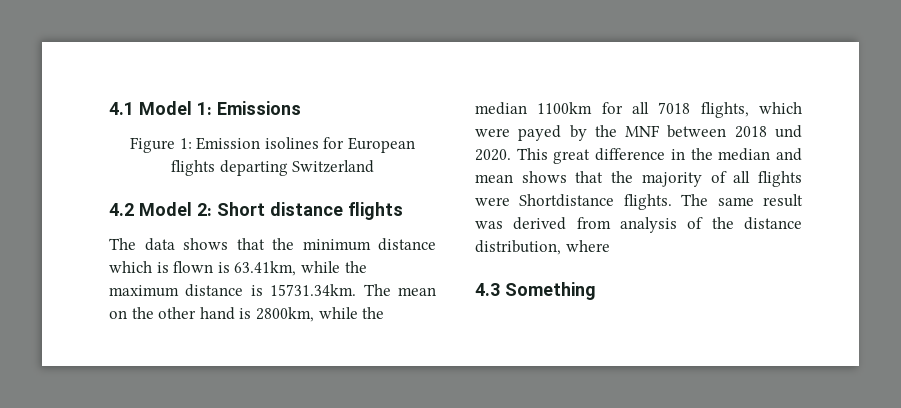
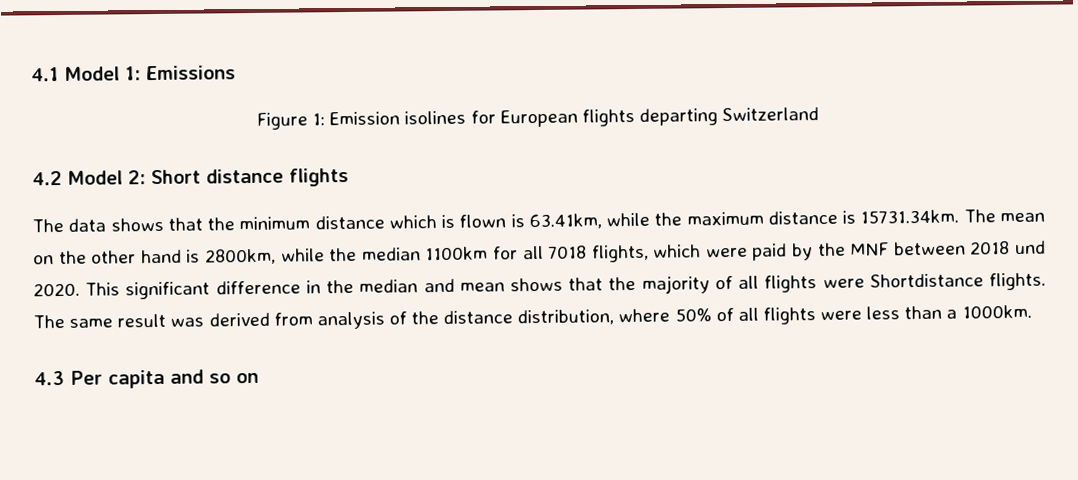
- The data shows that the minimum distance which is flown is 63.41km, while the maximum distance is 15731.34km. The mean on the other hand is 2800km, while the median 1100km for all 7018 flights, which were payed by the MNF between 2018 und 2020.
+ The data shows that the minimum distance which is flown is 63.41km, while the maximum distance is 15731.34km. The mean on the other hand is 2800km, while the median 1100km for all 7018 flights, which were paid by the MNF between 2018 und 2020.
- This great difference in the median and mean shows that the majority of all flights were Shortdistance flights.
+ This significant difference in the median and mean shows that the majority of all flights were Shortdistance flights.
- The same result was derived from analysis of the distance distribution, where
- 4.3 Something
+ The same result was derived from analysis of the distance distribution, where 50% of all flights were less than a 1000km.
+ 4.3 Per capita and so on

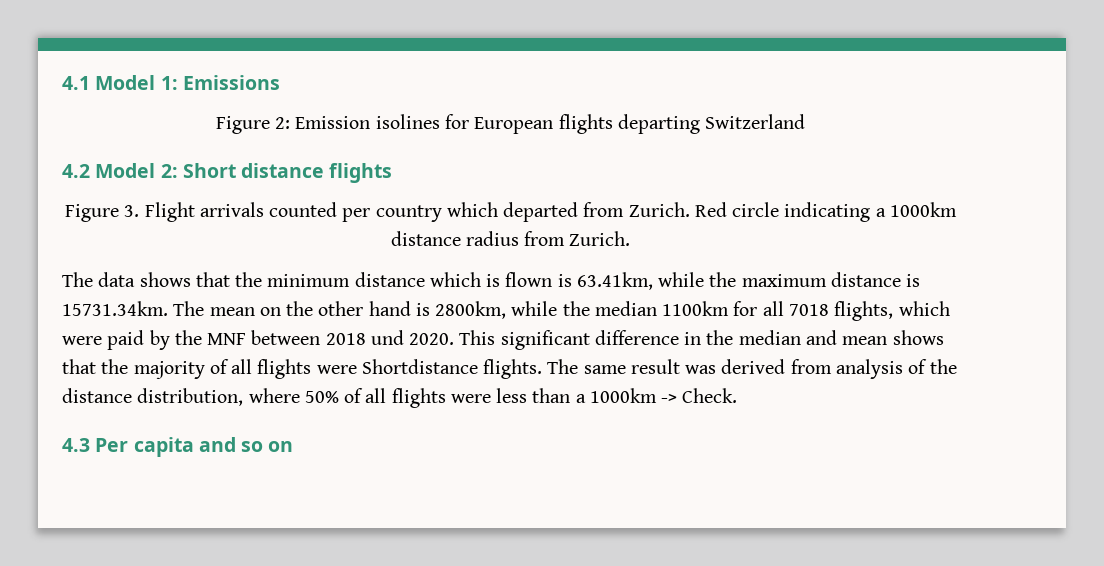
- Figure 1: Emission isolines for European flights departing Switzerland
+ Figure 2: Emission isolines for European flights departing Switzerland
+ Figure 3. Flight arrivals counted per country which departed from Zurich. Red circle indicating a 1000km distance radius from Zurich.
- The same result was derived from analysis of the distance distribution, where 50% of all flights were less than a 1000km.
+ The same result was derived from analysis of the distance distribution, where 50% of all flights were less than a 1000km -> Check.

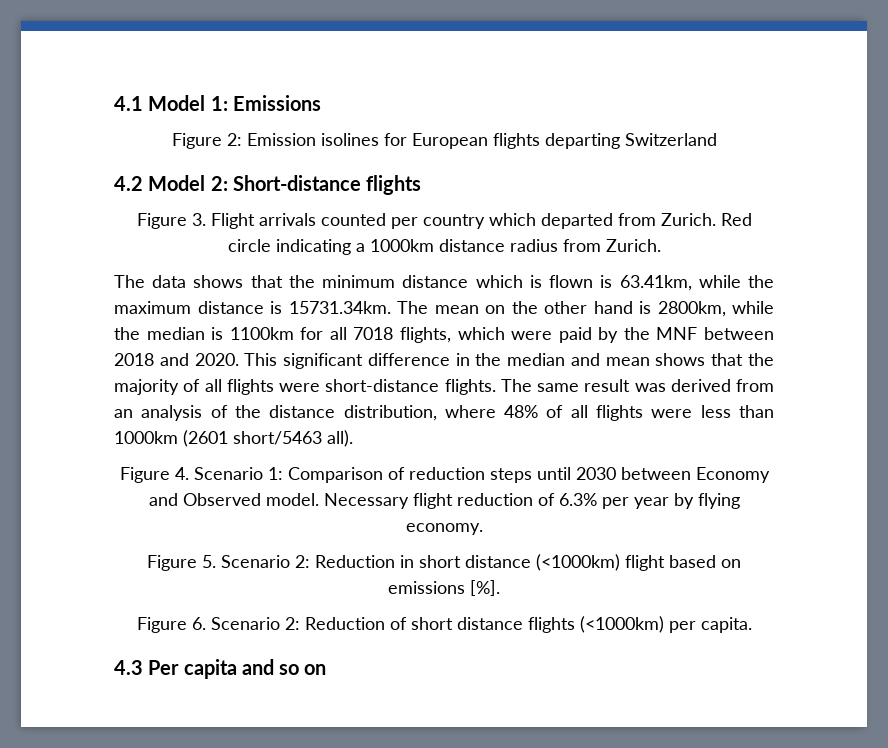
- 4.2 Model 2: Short distance flights
+ 4.2 Model 2: Short-distance flights
- The data shows that the minimum distance which is flown is 63.41km, while the maximum distance is 15731.34km. The mean on the other hand is 2800km, while the median 1100km for all 7018 flights, which were paid by the MNF between 2018 und 2020.
+ The data shows that the minimum distance which is flown is 63.41km, while the maximum distance is 15731.34km. The mean on the other hand is 2800km, while the median is 1100km for all 7018 flights, which were paid by the MNF between 2018 and 2020.
- This significant difference in the median and mean shows that the majority of all flights were Shortdistance flights.
+ This significant difference in the median and mean shows that the majority of all flights were short-distance flights.
- The same result was derived from analysis of the distance distribution, where 50% of all flights were less than a 1000km -> Check.
+ The same result was derived from an analysis of the distance distribution, where 48% of all flights were less than 1000km (2601 short/5463 all).
+ Figure 4. Scenario 1: Comparison of reduction steps until 2030 between Economy and Observed model. Necessary flight reduction of 6.3% per year by flying economy.
+ Figure 5. Scenario 2: Reduction in short distance (<1000km) flight based on emissions [%].
+ Figure 6. Scenario 2: Reduction of short distance flights (<1000km) per capita.

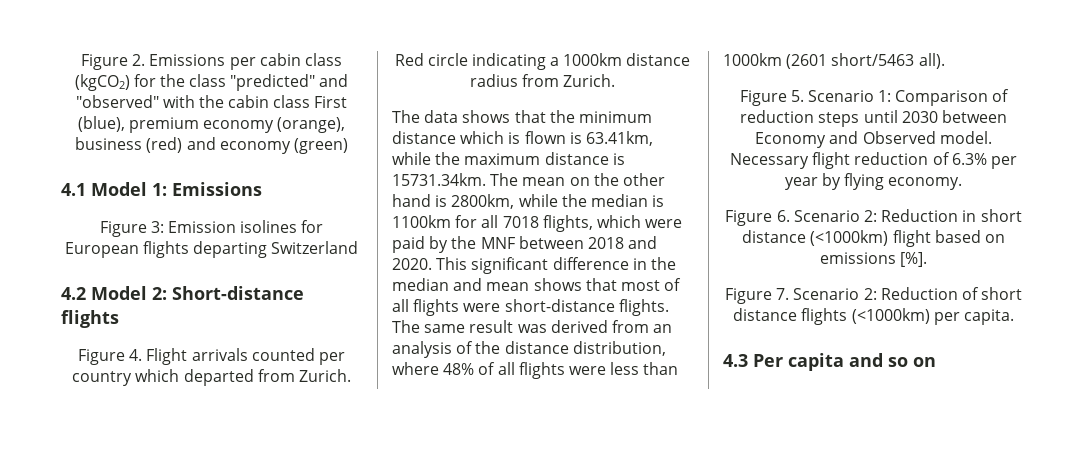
+ Figure 2. Emissions per cabin class (kgCO2) for the class "predicted" and "observed" with the cabin class First (blue), premium economy (orange), business (red) and economy (green)
- Figure 2: Emission isolines for European flights departing Switzerland
+ Figure 3: Emission isolines for European flights departing Switzerland
- Figure 3. Flight arrivals counted per country which departed from Zurich.
+ Figure 4. Flight arrivals counted per country which departed from Zurich.
- This significant difference in the median and mean shows that the majority of all flights were short-distance flights.
+ This significant difference in the median and mean shows that most of all flights were short-distance flights.
- Figure 4. Scenario 1: Comparison of reduction steps until 2030 between Economy and Observed model.
+ Figure 5. Scenario 1: Comparison of reduction steps until 2030 between Economy and Observed model.
- Figure 5. Scenario 2: Reduction in short distance (<1000km) flight based on emissions [%].
+ Figure 6. Scenario 2: Reduction in short distance (<1000km) flight based on emissions [%].
- Figure 6. Scenario 2: Reduction of short distance flights (<1000km) per capita.
+ Figure 7. Scenario 2: Reduction of short distance flights (<1000km) per capita.

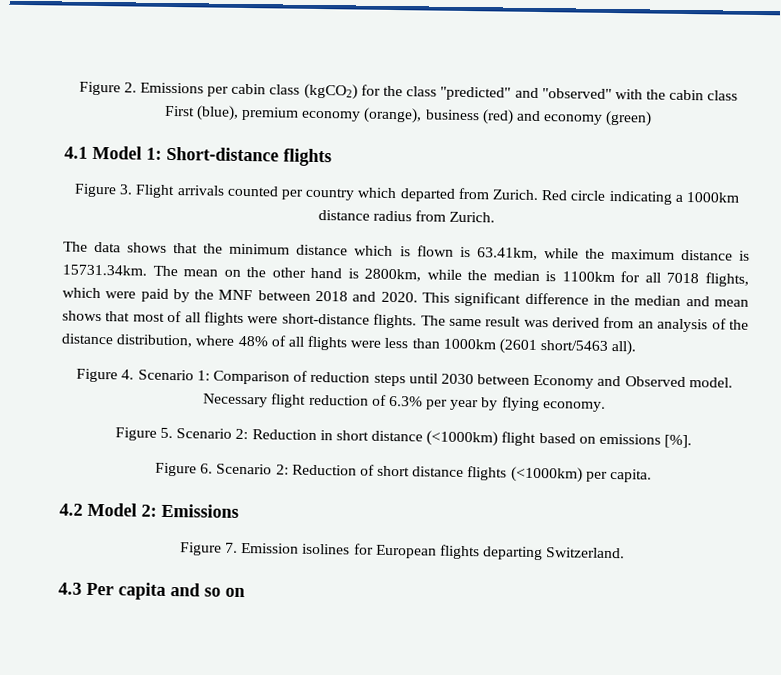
- 4.1 Model 1: Emissions
- Figure 3: Emission isolines for European flights departing Switzerland
- 4.2 Model 2: Short-distance flights
+ 4.1 Model 1: Short-distance flights
- Figure 4. Flight arrivals counted per country which departed from Zurich.
+ Figure 3. Flight arrivals counted per country which departed from Zurich.
- Figure 5. Scenario 1: Comparison of reduction steps until 2030 between Economy and Observed model.
+ Figure 4. Scenario 1: Comparison of reduction steps until 2030 between Economy and Observed model.
- Figure 6. Scenario 2: Reduction in short distance (<1000km) flight based on emissions [%].
+ Figure 5. Scenario 2: Reduction in short distance (<1000km) flight based on emissions [%].
- Figure 7. Scenario 2: Reduction of short distance flights (<1000km) per capita.
+ Figure 6. Scenario 2: Reduction of short distance flights (<1000km) per capita.
+ 4.2 Model 2: Emissions
+ Figure 7. Emission isolines for European flights departing Switzerland.

